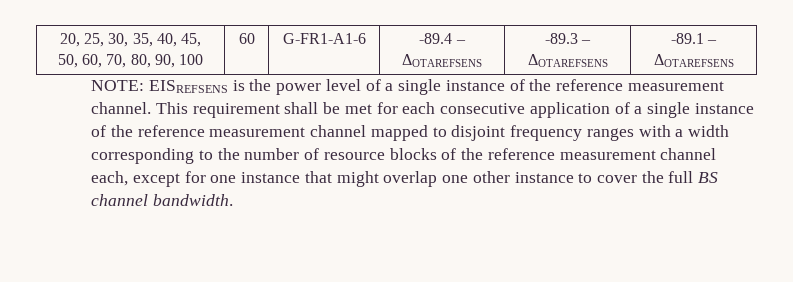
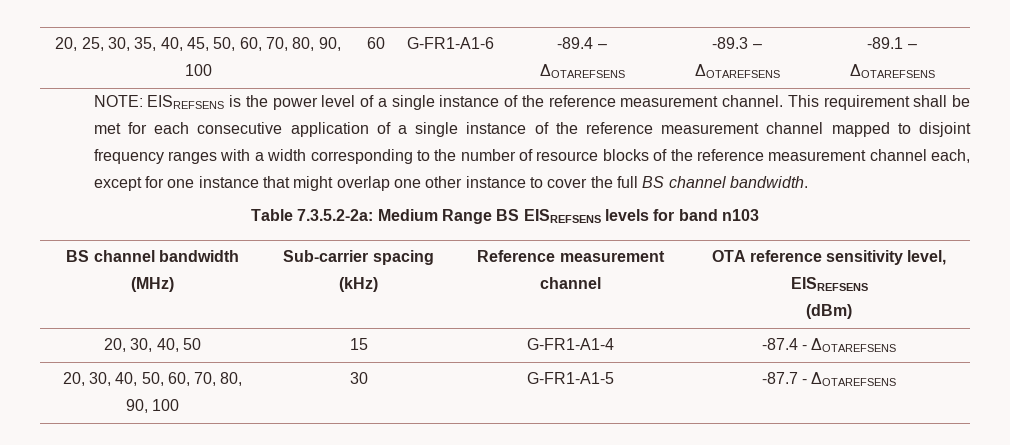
+ Table 7.3.5.2-2a: Medium Range BS EISREFSENS levels for band n103
+ BS channel bandwidth (MHz) | Sub-carrier spacing (kHz) | Reference measurement channel | OTA reference sensitivity level, EISREFSENS
+ (dBm)
+ 20, 30, 40, 50 | 15 | G-FR1-A1-4 | -87.4 - ΔOTAREFSENS
+ 20, 30, 40, 50, 60, 70, 80, 90, 100 | 30 | G-FR1-A1-5 | -87.7 - ΔOTAREFSENS

